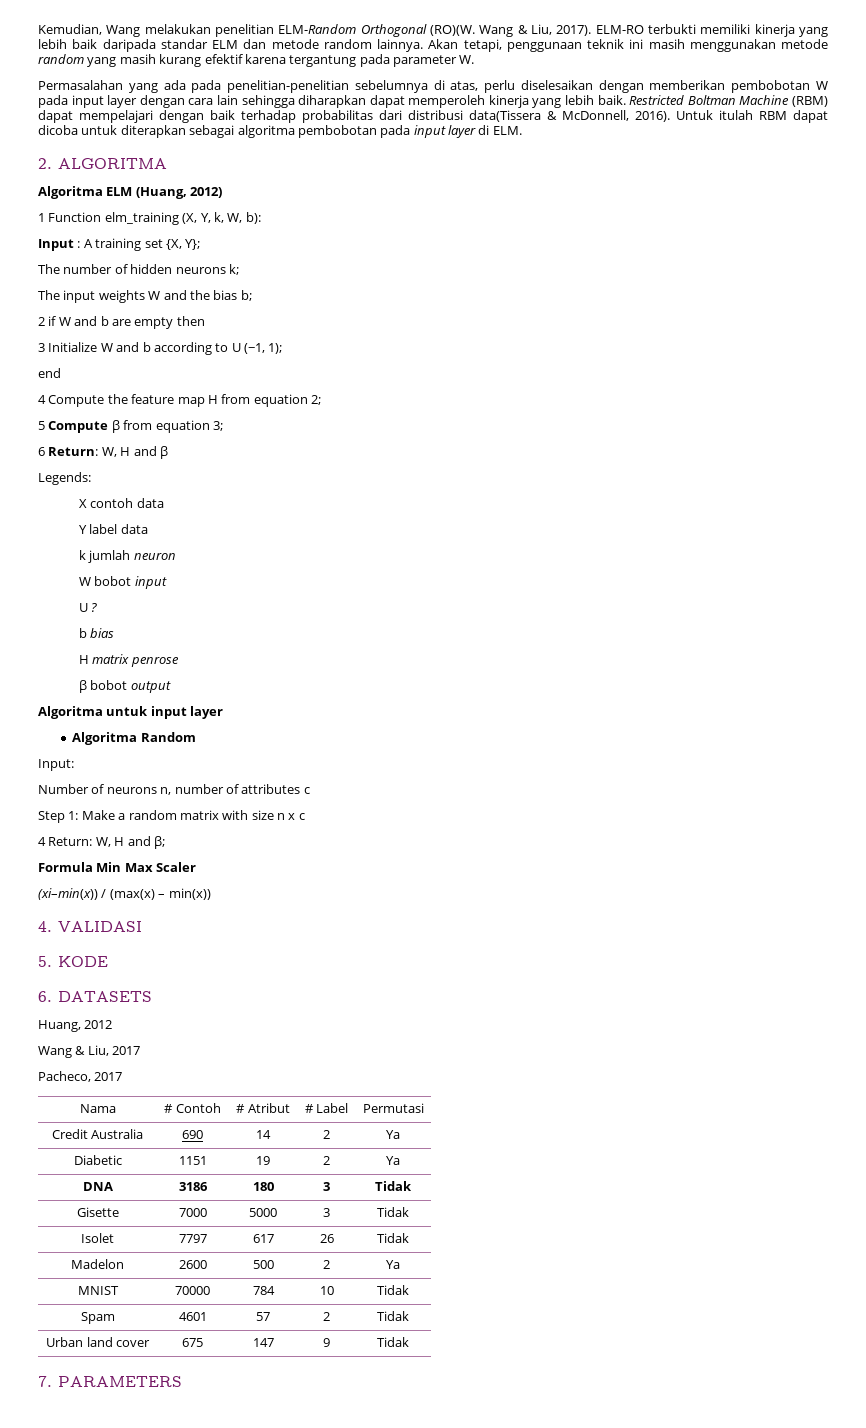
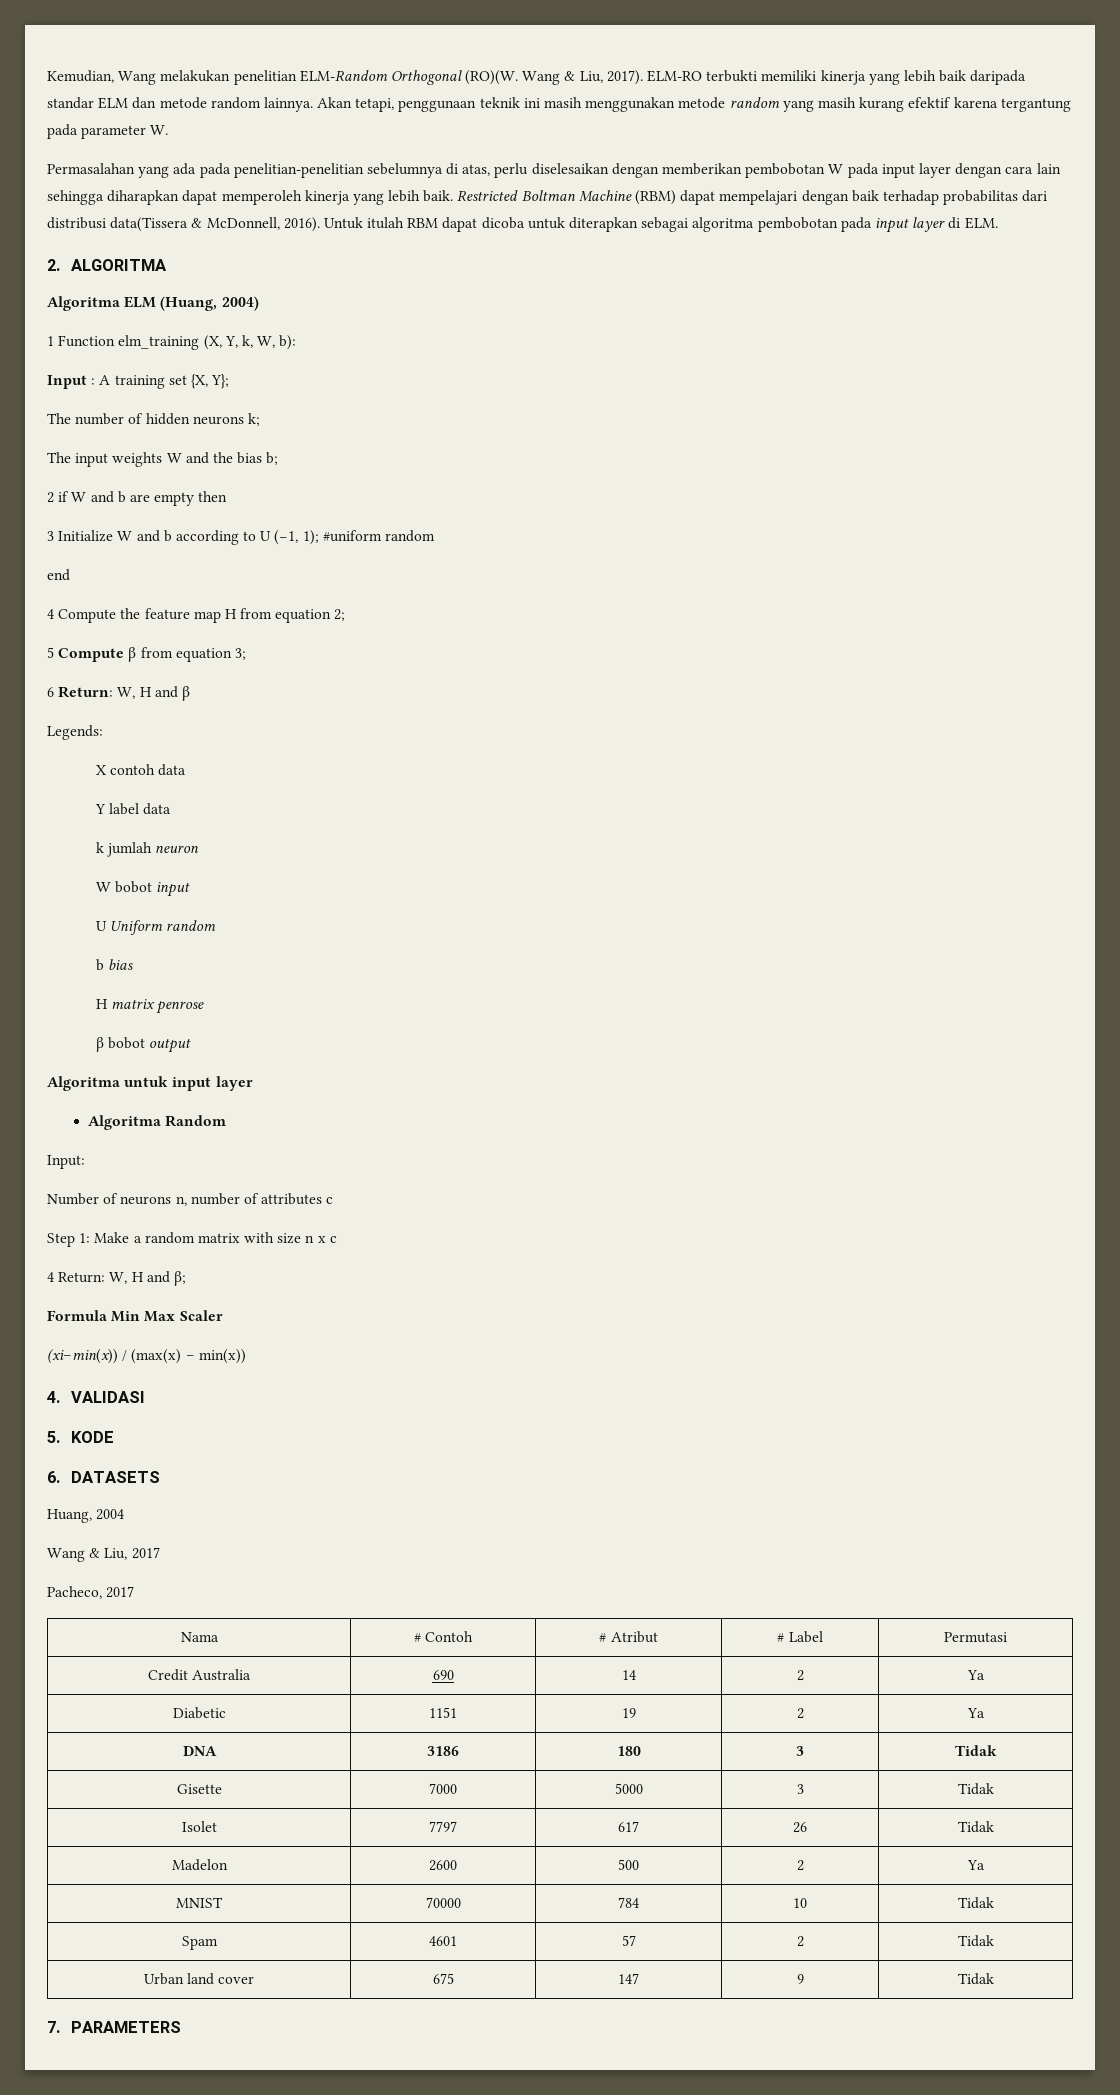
- Algoritma ELM (Huang, 2012)
+ Algoritma ELM (Huang, 2004)
- 3 Initialize W and b according to U (−1, 1);
+ 3 Initialize W and b according to U (−1, 1); #uniform random
- U ?
+ U Uniform random
- Huang, 2012
+ Huang, 2004

